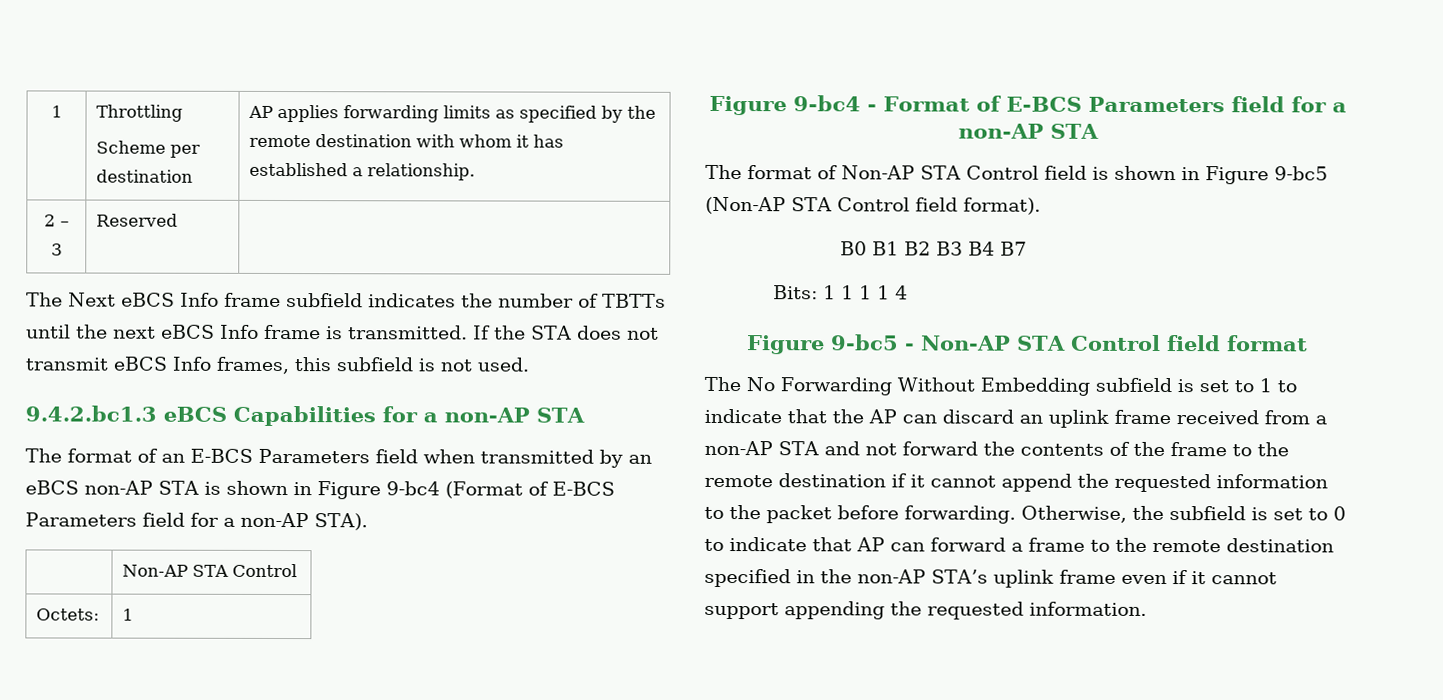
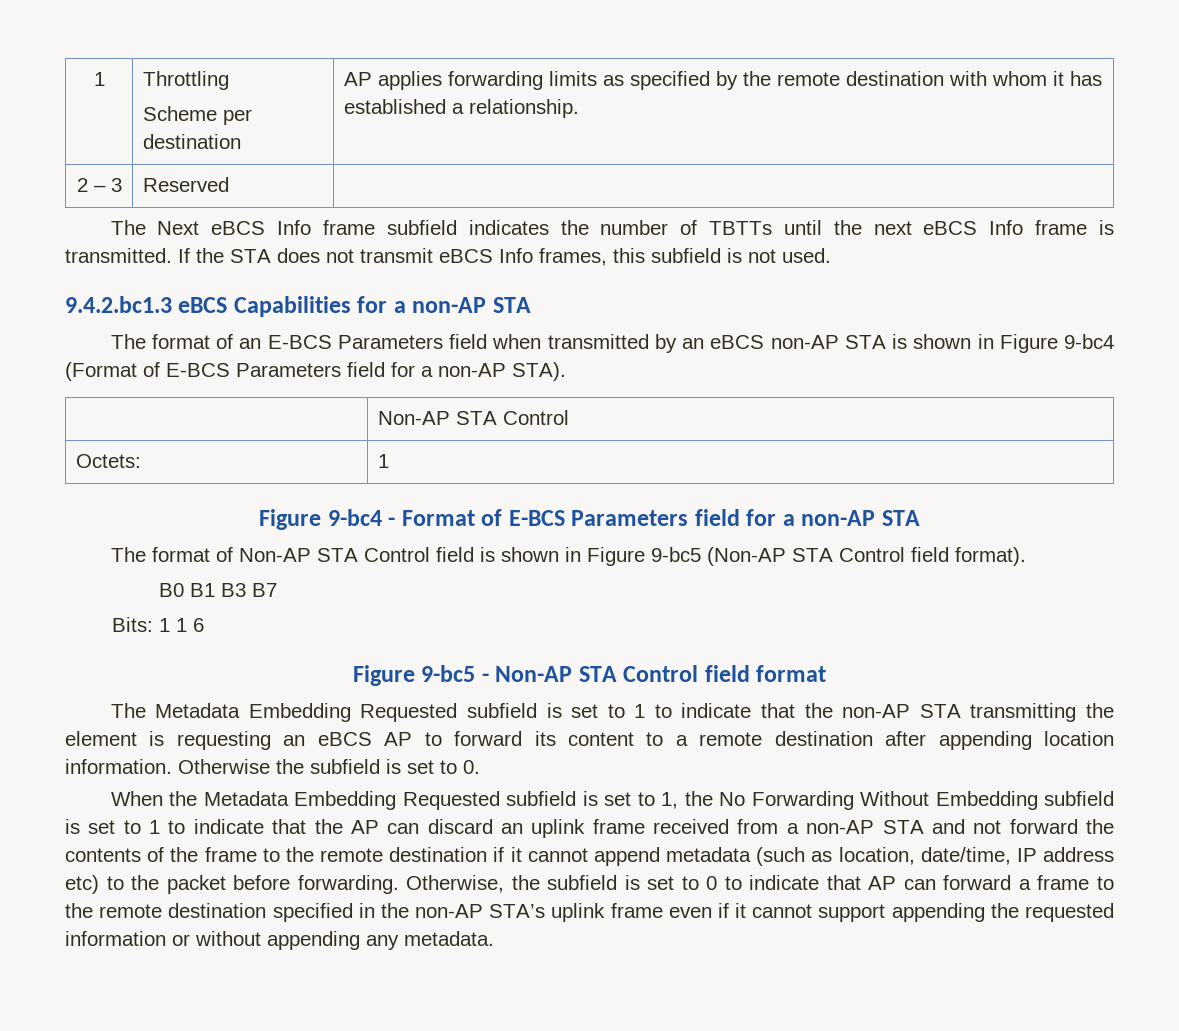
- B0 B1 B2 B3 B4 B7
+ B0 B1 B3 B7
- Bits: 1 1 1 1 4
+ Bits: 1 1 6
- The No Forwarding Without Embedding subfield is set to 1 to indicate that the AP can discard an uplink frame received from a non-AP STA and not forward the contents of the frame to the remote destination if it cannot append the requested information to the packet before forwarding.
+ The Metadata Embedding Requested subfield is set to 1 to indicate that the non-AP STA transmitting the element is requesting an eBCS AP to forward its content to a remote destination after appending location information. Otherwise the subfield is set to 0.
+ When the Metadata Embedding Requested subfield is set to 1, the No Forwarding Without Embedding subfield is set to 1 to indicate that the AP can discard an uplink frame received from a non-AP STA and not forward the contents of the frame to the remote destination if it cannot append metadata (such as location, date/time, IP address etc) to the packet before forwarding.
- Otherwise, the subfield is set to 0 to indicate that AP can forward a frame to the remote destination specified in the non-AP STA’s uplink frame even if it cannot support appending the requested information.
+ Otherwise, the subfield is set to 0 to indicate that AP can forward a frame to the remote destination specified in the non-AP STA’s uplink frame even if it cannot support appending the requested information or without appending any metadata.

